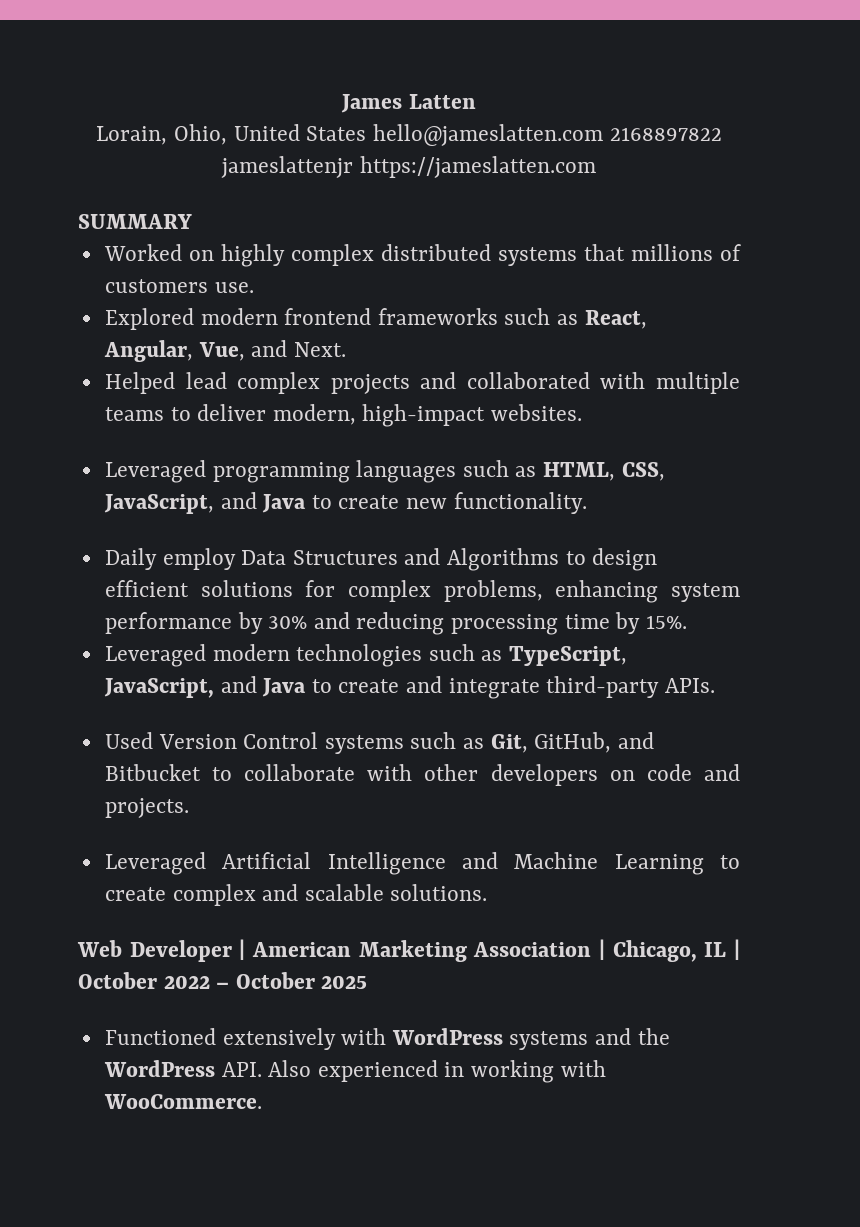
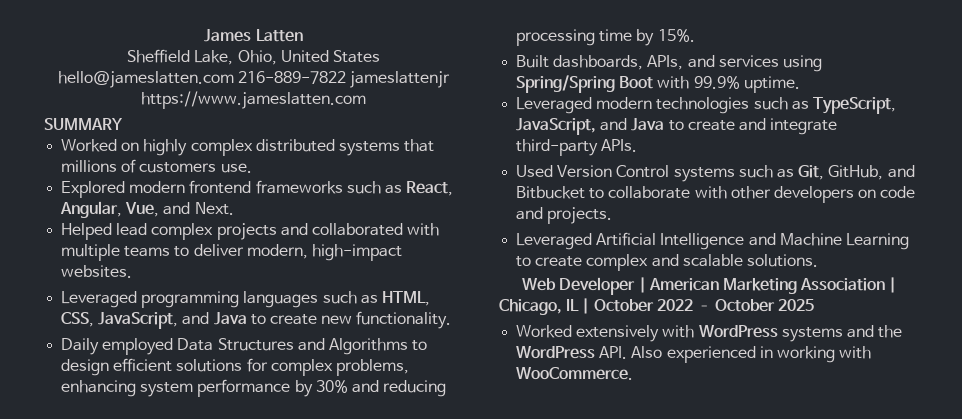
- Lorain, Ohio, United States hello@jameslatten.com 2168897822 jameslattenjr https://jameslatten.com
+ Sheffield Lake, Ohio, United States hello@jameslatten.com 216-889-7822 jameslattenjr https://www.jameslatten.com
- Daily employ Data Structures and Algorithms to design efficient solutions for complex problems, enhancing system performance by 30% and reducing processing time by 15%.
+ Daily employed Data Structures and Algorithms to design efficient solutions for complex problems, enhancing system performance by 30% and reducing processing time by 15%.
+ Built dashboards, APIs, and services using Spring/Spring Boot with 99.9% uptime.
- Functioned extensively with WordPress systems and the WordPress API. Also experienced in working with WooCommerce.
+ Worked extensively with WordPress systems and the WordPress API. Also experienced in working with WooCommerce.

